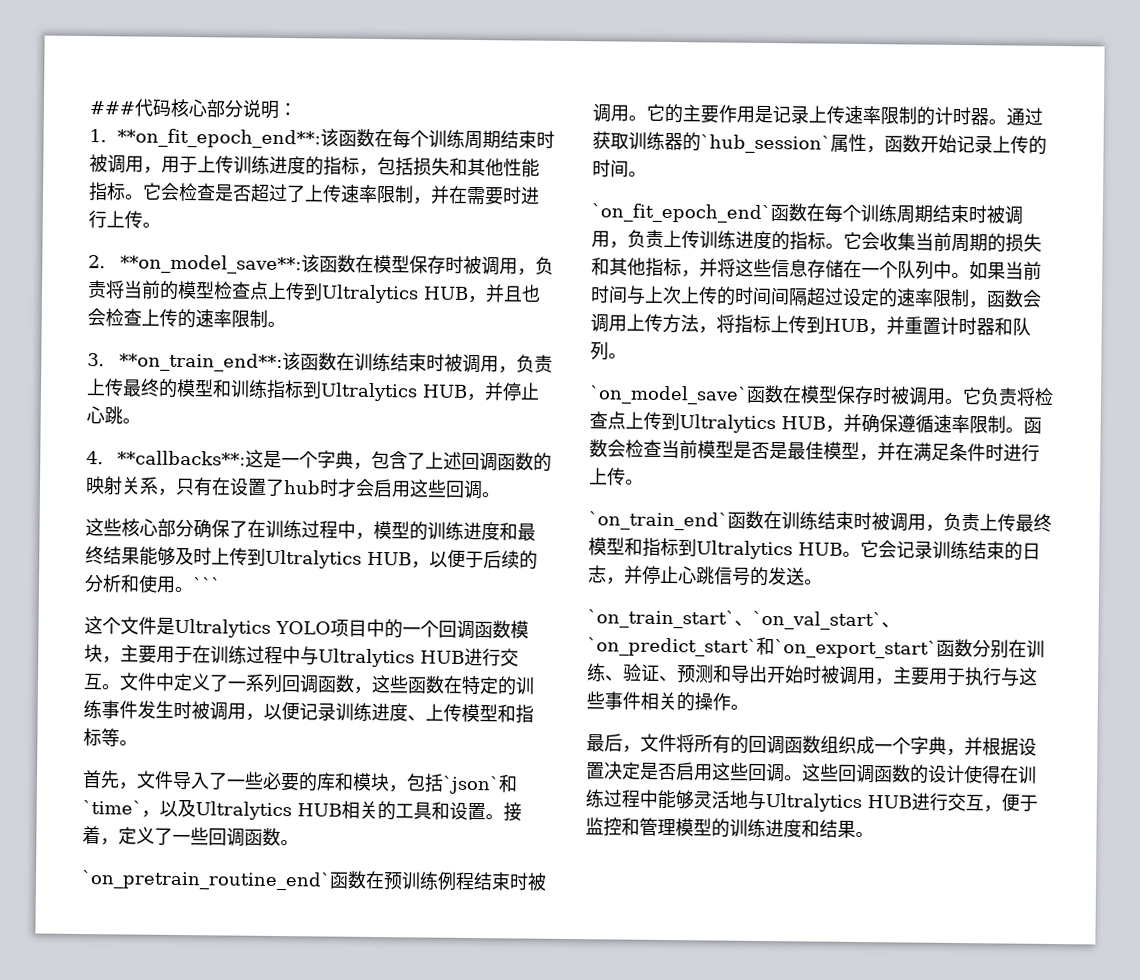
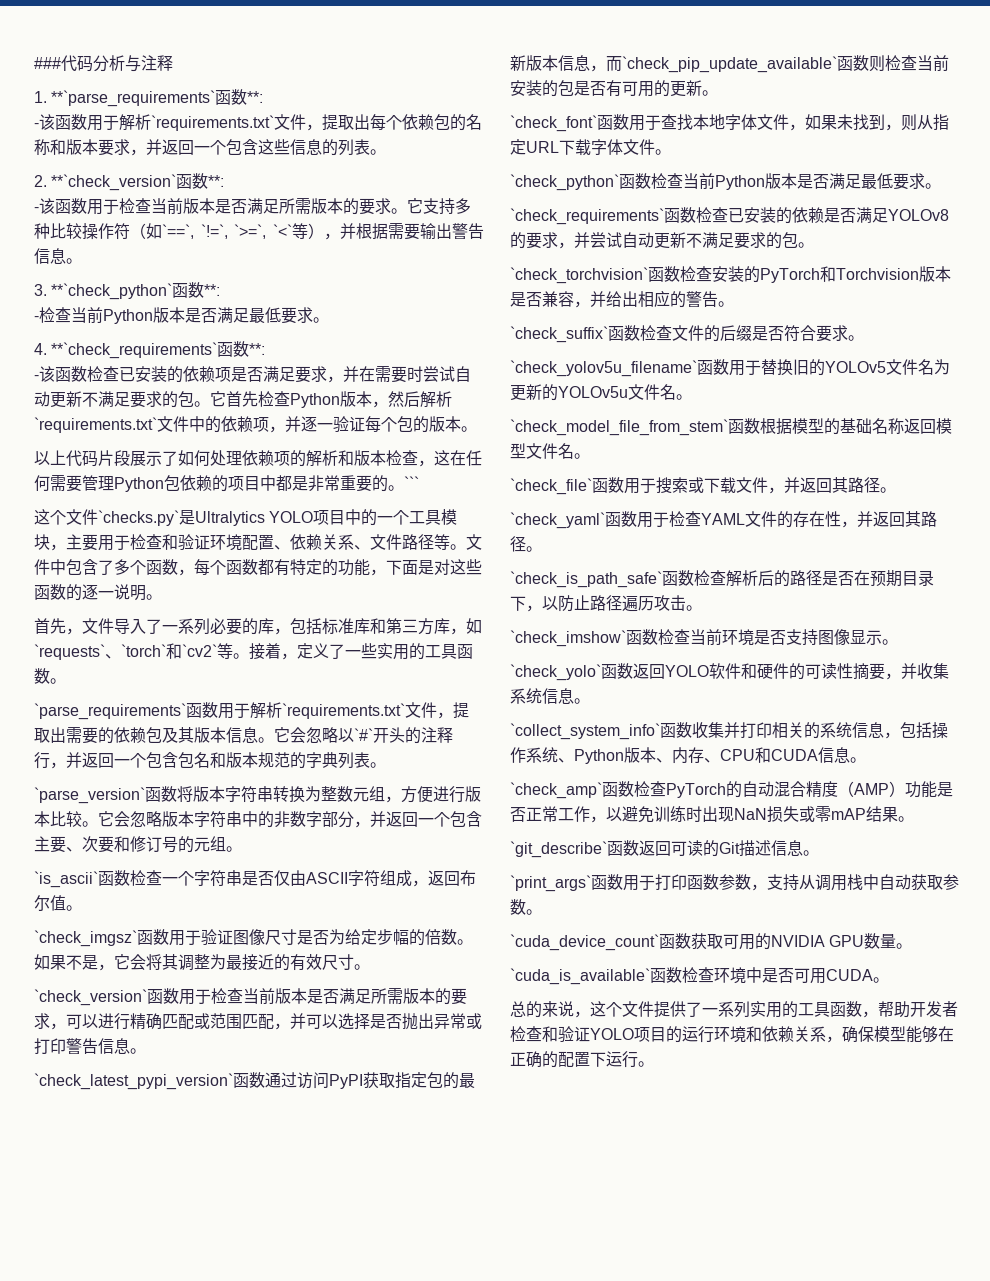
- ###代码核心部分说明：
- 1. **on_fit_epoch_end**:该函数在每个训练周期结束时被调用，用于上传训练进度的指标，包括损失和其他性能指标。它会检查是否超过了上传速率限制，并在需要时进行上传。
- 2. **on_model_save**:该函数在模型保存时被调用，负责将当前的模型检查点上传到Ultralytics HUB，并且也会检查上传的速率限制。
- 3. **on_train_end**:该函数在训练结束时被调用，负责上传最终的模型和训练指标到Ultralytics HUB，并停止心跳。
- 4. **callbacks**:这是一个字典，包含了上述回调函数的映射关系，只有在设置了hub时才会启用这些回调。
- 这些核心部分确保了在训练过程中，模型的训练进度和最终结果能够及时上传到Ultralytics HUB，以便于后续的分析和使用。
+ ###代码分析与注释
+ 1. **`parse_requirements`函数**:
+ -该函数用于解析`requirements.txt`文件，提取出每个依赖包的名称和版本要求，并返回一个包含这些信息的列表。
+ 2. **`check_version`函数**:
+ -该函数用于检查当前版本是否满足所需版本的要求。它支持多种比较操作符（如`==`, `!=`, `>=`, `<`等），并根据需要输出警告信息。
+ 3. **`check_python`函数**:
+ -检查当前Python版本是否满足最低要求。
+ 4. **`check_requirements`函数**:
+ -该函数检查已安装的依赖项是否满足要求，并在需要时尝试自动更新不满足要求的包。它首先检查Python版本，然后解析`requirements.txt`文件中的依赖项，并逐一验证每个包的版本。
+ 以上代码片段展示了如何处理依赖项的解析和版本检查，这在任何需要管理Python包依赖的项目中都是非常重要的。
- 这个文件是Ultralytics YOLO项目中的一个回调函数模块，主要用于在训练过程中与Ultralytics HUB进行交互。文件中定义了一系列回调函数，这些函数在特定的训练事件发生时被调用，以便记录训练进度、上传模型和指标等。
+ 这个文件`checks.py`是Ultralytics YOLO项目中的一个工具模块，主要用于检查和验证环境配置、依赖关系、文件路径等。文件中包含了多个函数，每个函数都有特定的功能，下面是对这些函数的逐一说明。
- 首先，文件导入了一些必要的库和模块，包括`json`和`time`，以及Ultralytics HUB相关的工具和设置。
+ 首先，文件导入了一系列必要的库，包括标准库和第三方库，如`requests`、`torch`和`cv2`等。
- 接着，定义了一些回调函数。
+ 接着，定义了一些实用的工具函数。
- `on_pretrain_routine_end`函数在预训练例程结束时被调用。它的主要作用是记录上传速率限制的计时器。通过获取训练器的`hub_session`属性，函数开始记录上传的时间。
- `on_fit_epoch_end`函数在每个训练周期结束时被调用，负责上传训练进度的指标。它会收集当前周期的损失和其他指标，并将这些信息存储在一个队列中。如果当前时间与上次上传的时间间隔超过设定的速率限制，函数会调用上传方法，将指标上传到HUB，并重置计时器和队列。
- `on_model_save`函数在模型保存时被调用。它负责将检查点上传到Ultralytics HUB，并确保遵循速率限制。函数会检查当前模型是否是最佳模型，并在满足条件时进行上传。
- `on_train_end`函数在训练结束时被调用，负责上传最终模型和指标到Ultralytics HUB。它会记录训练结束的日志，并停止心跳信号的发送。
- `on_train_start`、`on_val_start`、`on_predict_start`和`on_export_start`函数分别在训练、验证、预测和导出开始时被调用，主要用于执行与这些事件相关的操作。
- 最后，文件将所有的回调函数组织成一个字典，并根据设置决定是否启用这些回调。这些回调函数的设计使得在训练过程中能够灵活地与Ultralytics HUB进行交互，便于监控和管理模型的训练进度和结果。
+ `parse_requirements`函数用于解析`requirements.txt`文件，提取出需要的依赖包及其版本信息。它会忽略以`#`开头的注释行，并返回一个包含包名和版本规范的字典列表。
+ `parse_version`函数将版本字符串转换为整数元组，方便进行版本比较。它会忽略版本字符串中的非数字部分，并返回一个包含主要、次要和修订号的元组。
+ `is_ascii`函数检查一个字符串是否仅由ASCII字符组成，返回布尔值。
+ `check_imgsz`函数用于验证图像尺寸是否为给定步幅的倍数。如果不是，它会将其调整为最接近的有效尺寸。
+ `check_version`函数用于检查当前版本是否满足所需版本的要求，可以进行精确匹配或范围匹配，并可以选择是否抛出异常或打印警告信息。
+ `check_latest_pypi_version`函数通过访问PyPI获取指定包的最新版本信息，而`check_pip_update_available`函数则检查当前安装的包是否有可用的更新。
+ `check_font`函数用于查找本地字体文件，如果未找到，则从指定URL下载字体文件。
+ `check_python`函数检查当前Python版本是否满足最低要求。
+ `check_requirements`函数检查已安装的依赖是否满足YOLOv8的要求，并尝试自动更新不满足要求的包。
+ `check_torchvision`函数检查安装的PyTorch和Torchvision版本是否兼容，并给出相应的警告。
+ `check_suffix`函数检查文件的后缀是否符合要求。
+ `check_yolov5u_filename`函数用于替换旧的YOLOv5文件名为更新的YOLOv5u文件名。
+ `check_model_file_from_stem`函数根据模型的基础名称返回模型文件名。
+ `check_file`函数用于搜索或下载文件，并返回其路径。
+ `check_yaml`函数用于检查YAML文件的存在性，并返回其路径。
+ `check_is_path_safe`函数检查解析后的路径是否在预期目录下，以防止路径遍历攻击。
+ `check_imshow`函数检查当前环境是否支持图像显示。
+ `check_yolo`函数返回YOLO软件和硬件的可读性摘要，并收集系统信息。
+ `collect_system_info`函数收集并打印相关的系统信息，包括操作系统、Python版本、内存、CPU和CUDA信息。
+ `check_amp`函数检查PyTorch的自动混合精度（AMP）功能是否正常工作，以避免训练时出现NaN损失或零mAP结果。
+ `git_describe`函数返回可读的Git描述信息。
+ `print_args`函数用于打印函数参数，支持从调用栈中自动获取参数。
+ `cuda_device_count`函数获取可用的NVIDIA GPU数量。
+ `cuda_is_available`函数检查环境中是否可用CUDA。
+ 总的来说，这个文件提供了一系列实用的工具函数，帮助开发者检查和验证YOLO项目的运行环境和依赖关系，确保模型能够在正确的配置下运行。

